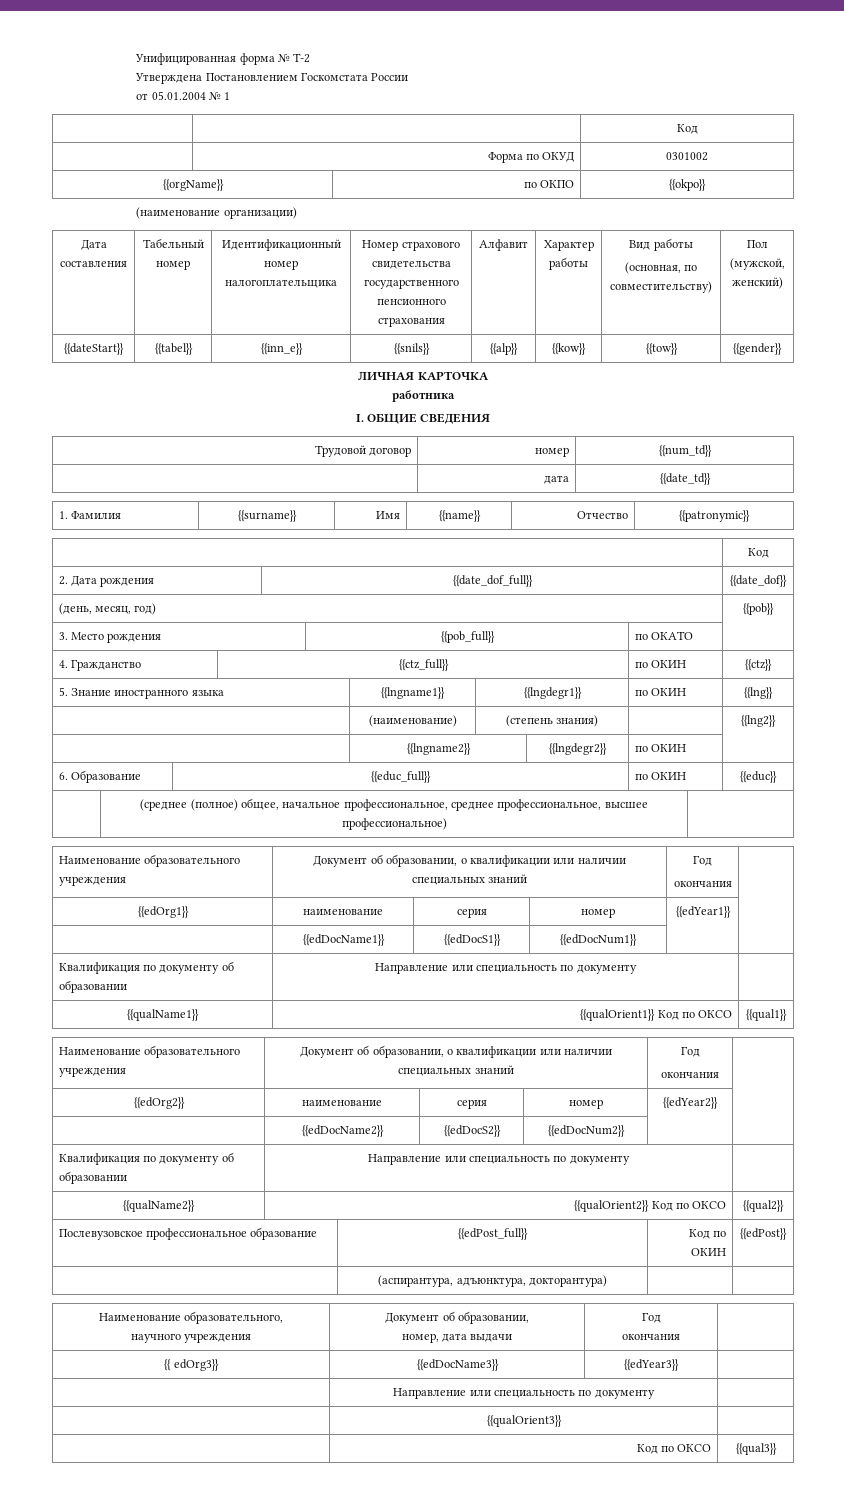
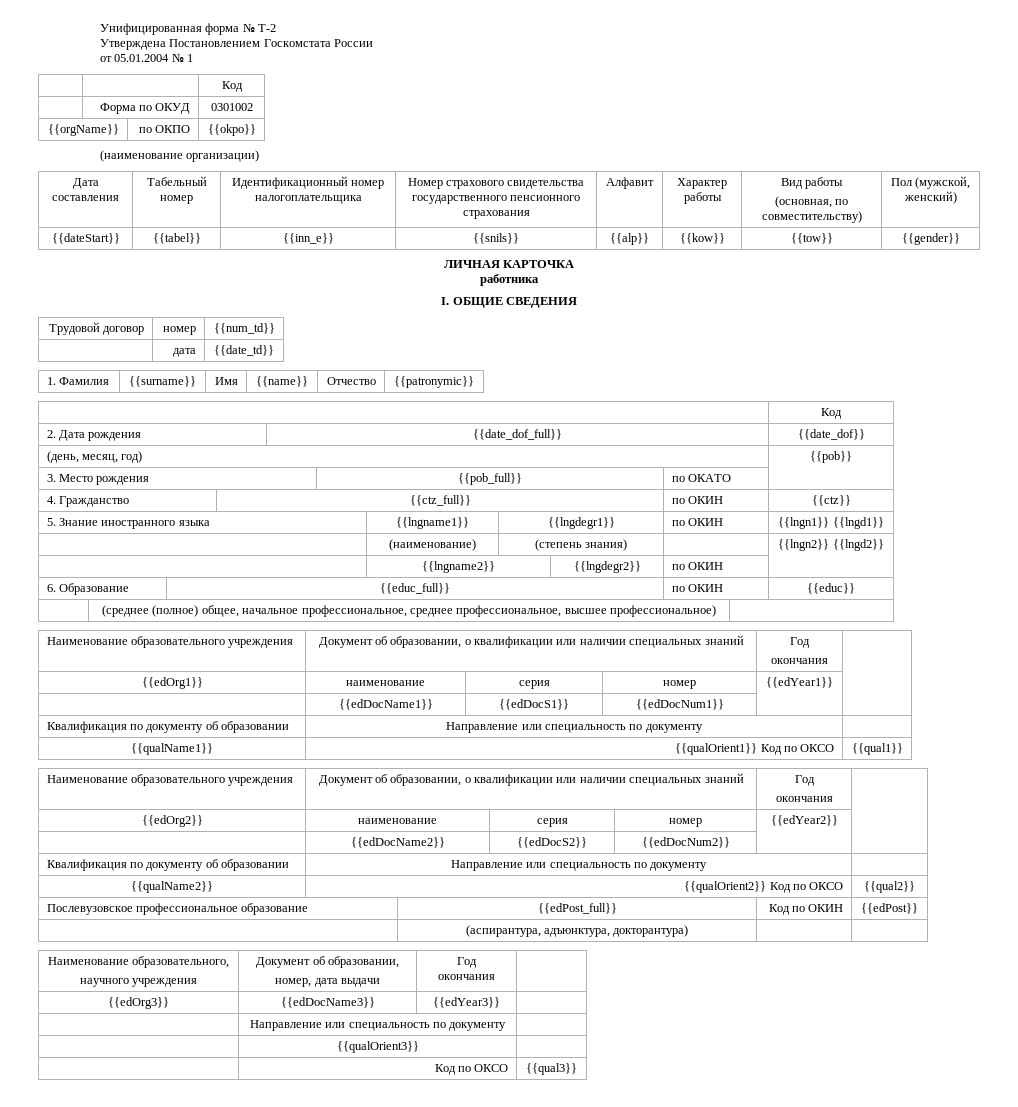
- 5. Знание иностранного языка | {{lngname1}} | {{lngdegr1}} | по ОКИН | {{lng}}
+ 5. Знание иностранного языка | {{lngname1}} | {{lngdegr1}} | по ОКИН | {{lngn1}} {{lngd1}}
- | (наименование) | (степень знания) | | {{lng2}}
+ | (наименование) | (степень знания) | | {{lngn2}} {{lngd2}}
- {{ edOrg3}} | {{edDocName3}} | {{edYear3}} |
+ {{edOrg3}} | {{edDocName3}} | {{edYear3}} |

